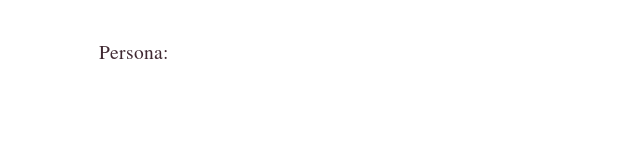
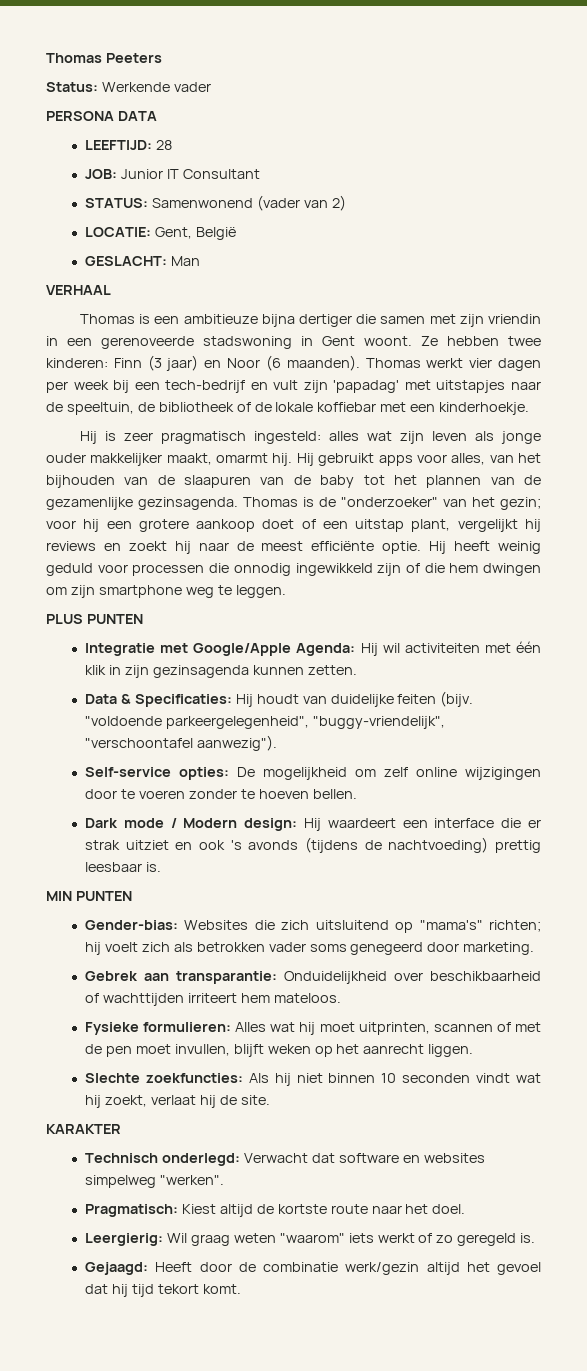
- Persona:
+ Thomas Peeters
+ Status: Werkende vader
+ PERSONA DATA
+ LEEFTIJD: 28
+ JOB: Junior IT Consultant
+ STATUS: Samenwonend (vader van 2)
+ LOCATIE: Gent, België
+ GESLACHT: Man
+ VERHAAL
+ Thomas is een ambitieuze bijna dertiger die samen met zijn vriendin in een gerenoveerde stadswoning in Gent woont. Ze hebben twee kinderen: Finn (3 jaar) en Noor (6 maanden). Thomas werkt vier dagen per week bij een tech-bedrijf en vult zijn 'papadag' met uitstapjes naar de speeltuin, de bibliotheek of de lokale koffiebar met een kinderhoekje.
+ Hij is zeer pragmatisch ingesteld: alles wat zijn leven als jonge ouder makkelijker maakt, omarmt hij. Hij gebruikt apps voor alles, van het bijhouden van de slaapuren van de baby tot het plannen van de gezamenlijke gezinsagenda. Thomas is de "onderzoeker" van het gezin; voor hij een grotere aankoop doet of een uitstap plant, vergelijkt hij reviews en zoekt hij naar de meest efficiënte optie. Hij heeft weinig geduld voor processen die onnodig ingewikkeld zijn of die hem dwingen om zijn smartphone weg te leggen.
+ PLUS PUNTEN
+ Integratie met Google/Apple Agenda: Hij wil activiteiten met één klik in zijn gezinsagenda kunnen zetten.
+ Data & Specificaties: Hij houdt van duidelijke feiten (bijv. "voldoende parkeergelegenheid", "buggy-vriendelijk", "verschoontafel aanwezig").
+ Self-service opties: De mogelijkheid om zelf online wijzigingen door te voeren zonder te hoeven bellen.
+ Dark mode / Modern design: Hij waardeert een interface die er strak uitziet en ook 's avonds (tijdens de nachtvoeding) prettig leesbaar is.
+ MIN PUNTEN
+ Gender-bias: Websites die zich uitsluitend op "mama's" richten; hij voelt zich als betrokken vader soms genegeerd door marketing.
+ Gebrek aan transparantie: Onduidelijkheid over beschikbaarheid of wachttijden irriteert hem mateloos.
+ Fysieke formulieren: Alles wat hij moet uitprinten, scannen of met de pen moet invullen, blijft weken op het aanrecht liggen.
+ Slechte zoekfuncties: Als hij niet binnen 10 seconden vindt wat hij zoekt, verlaat hij de site.
+ KARAKTER
+ Technisch onderlegd: Verwacht dat software en websites simpelweg "werken".
+ Pragmatisch: Kiest altijd de kortste route naar het doel.
+ Leergierig: Wil graag weten "waarom" iets werkt of zo geregeld is.
+ Gejaagd: Heeft door de combinatie werk/gezin altijd het gevoel dat hij tijd tekort komt.

